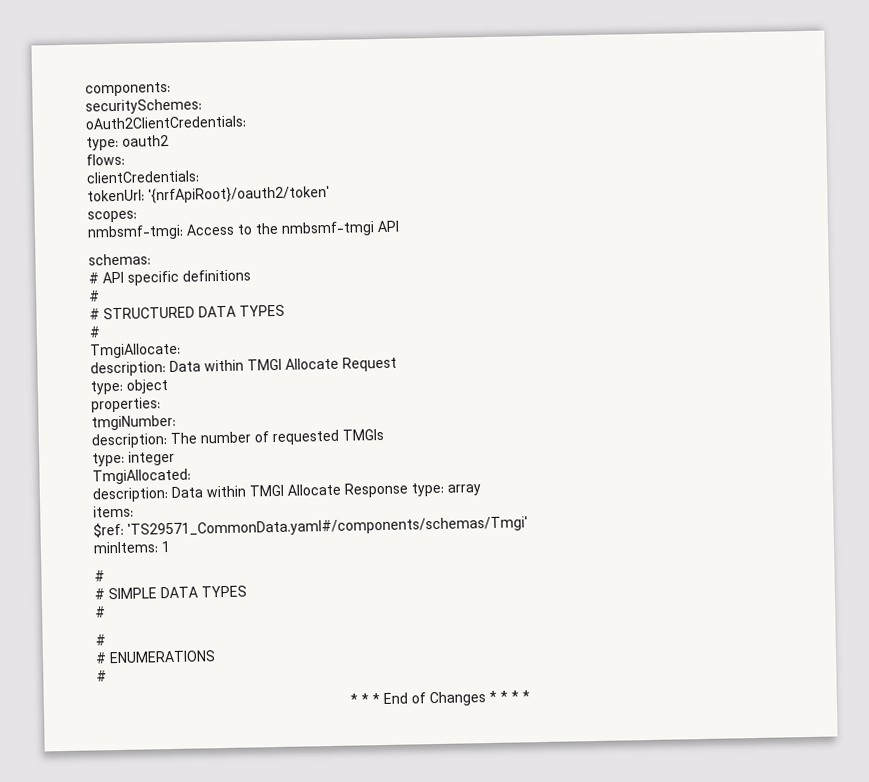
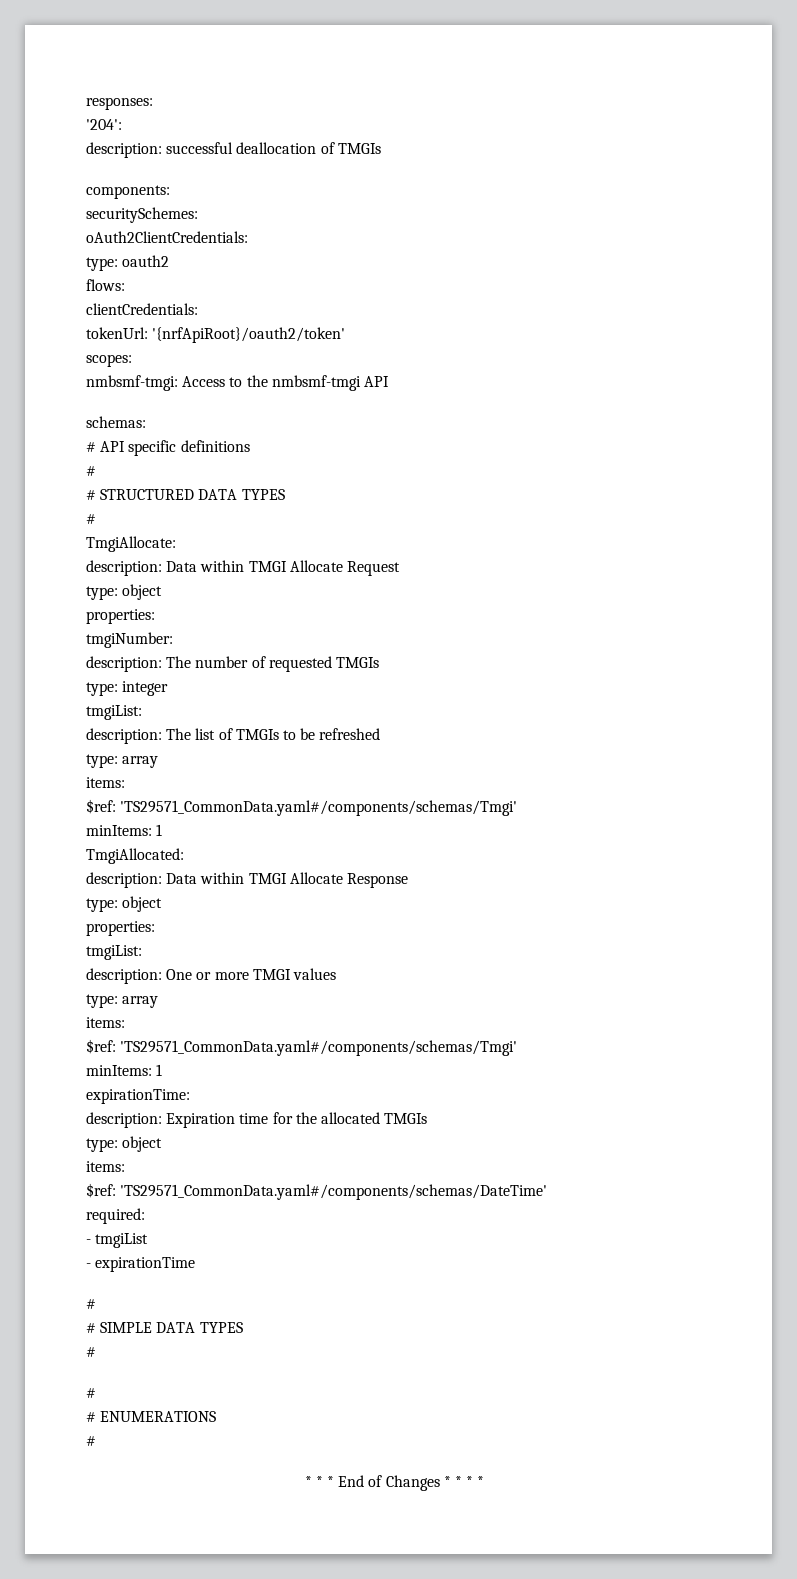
+ responses:
+ '204':
+ description: successful deallocation of TMGIs
  type: integer
- TmgiAllocated:
- description: Data within TMGI Allocate Response type: array
+ tmgiList:
+ description: The list of TMGIs to be refreshed
+ type: array
  items:
  $ref: 'TS29571_CommonData.yaml#/components/schemas/Tmgi'
  minItems: 1
+ TmgiAllocated:
+ description: Data within TMGI Allocate Response
+ type: object
+ properties:
+ tmgiList:
+ description: One or more TMGI values
+ type: array
+ items:
+ $ref: 'TS29571_CommonData.yaml#/components/schemas/Tmgi'
+ minItems: 1
+ expirationTime:
+ description: Expiration time for the allocated TMGIs
+ type: object
+ items:
+ $ref: 'TS29571_CommonData.yaml#/components/schemas/DateTime'
+ required:
+ - tmgiList
+ - expirationTime

